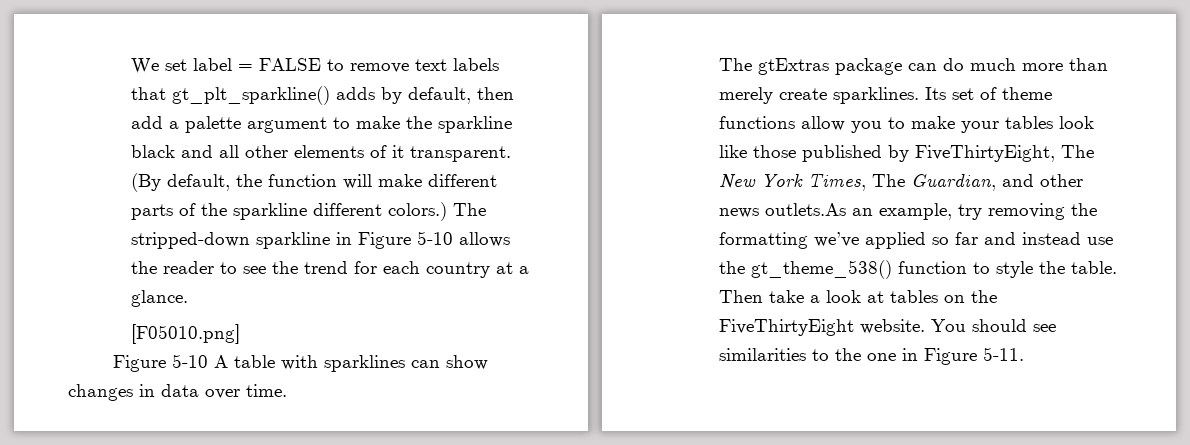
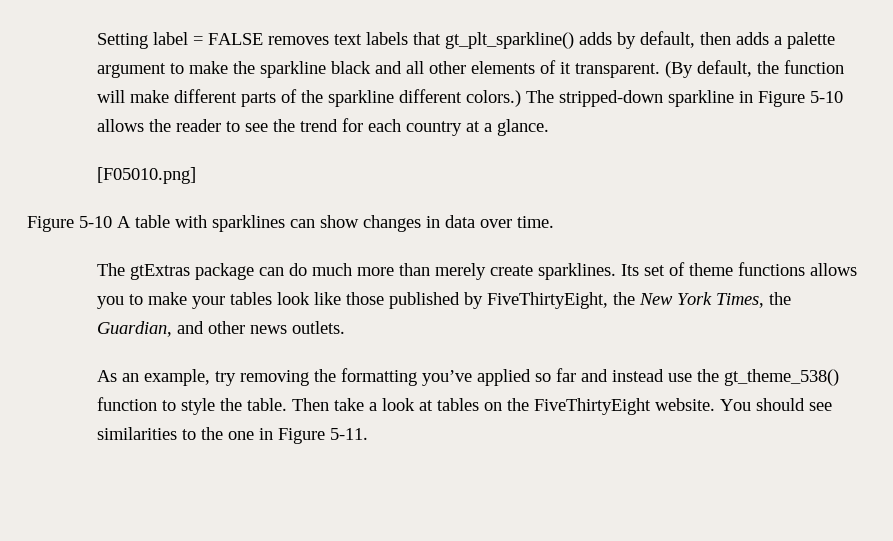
- We set label = FALSE to remove text labels that gt_plt_sparkline() adds by default, then add a palette argument to make the sparkline black and all other elements of it transparent.
+ Setting label = FALSE removes text labels that gt_plt_sparkline() adds by default, then adds a palette argument to make the sparkline black and all other elements of it transparent.
- Its set of theme functions allow you to make your tables look like those published by FiveThirtyEight, The New York Times, The Guardian, and other news outlets.As an example, try removing the formatting we’ve applied so far and instead use the gt_theme_538() function to style the table.
+ Its set of theme functions allows you to make your tables look like those published by FiveThirtyEight, the New York Times, the Guardian, and other news outlets.
+ As an example, try removing the formatting you’ve applied so far and instead use the gt_theme_538() function to style the table.

